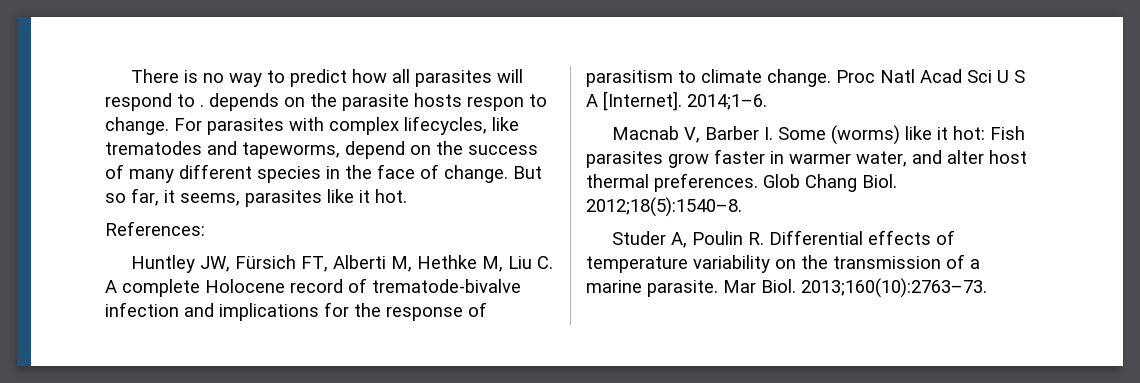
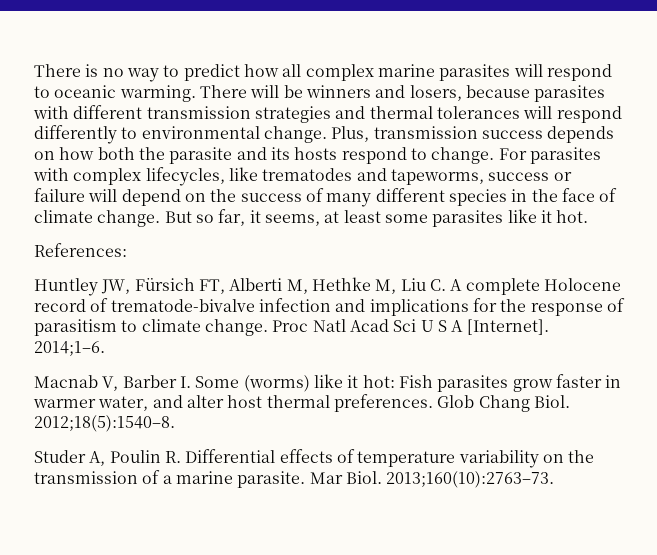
- There is no way to predict how all parasites will respond to . depends on the parasite hosts respon to change.
+ There is no way to predict how all complex marine parasites will respond to oceanic warming. There will be winners and losers, because parasites with different transmission strategies and thermal tolerances will respond differently to environmental change. Plus, transmission success depends on how both the parasite and its hosts respond to change.
- For parasites with complex lifecycles, like trematodes and tapeworms, depend on the success of many different species in the face of change.
+ For parasites with complex lifecycles, like trematodes and tapeworms, success or failure will depend on the success of many different species in the face of climate change.
- But so far, it seems, parasites like it hot.
+ But so far, it seems, at least some parasites like it hot.

